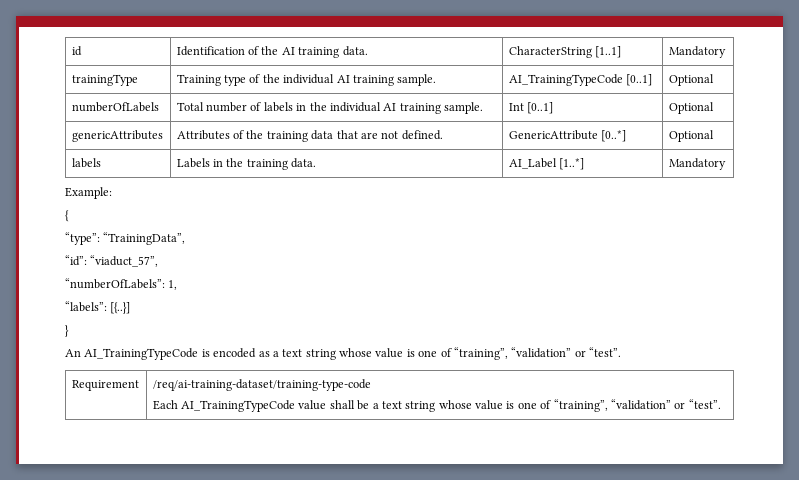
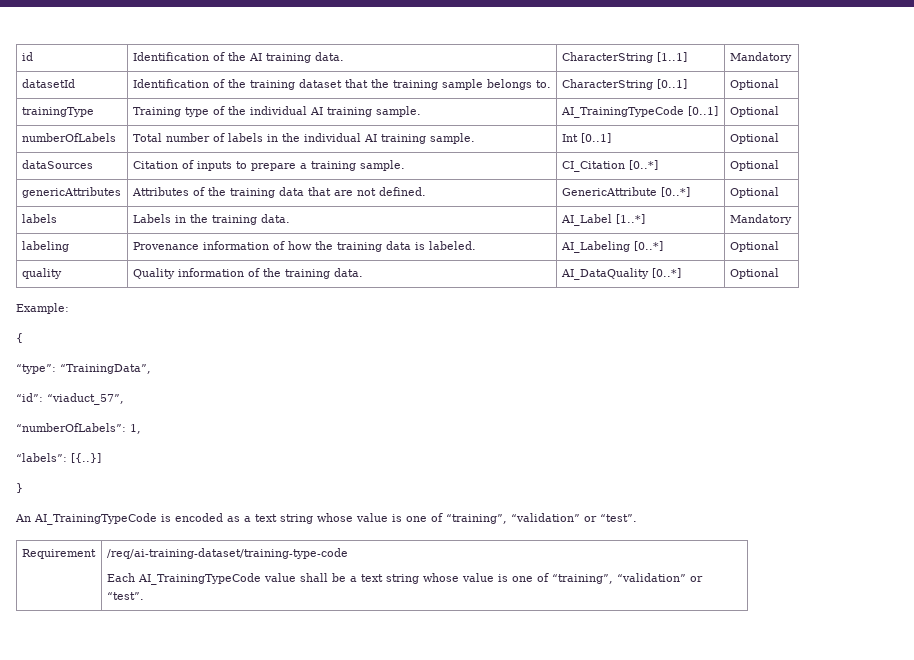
+ datasetId | Identification of the training dataset that the training sample belongs to. | CharacterString [0..1] | Optional
+ dataSources | Citation of inputs to prepare a training sample. | CI_Citation [0..*] | Optional
+ labeling | Provenance information of how the training data is labeled. | AI_Labeling [0..*] | Optional
+ quality | Quality information of the training data. | AI_DataQuality [0..*] | Optional

